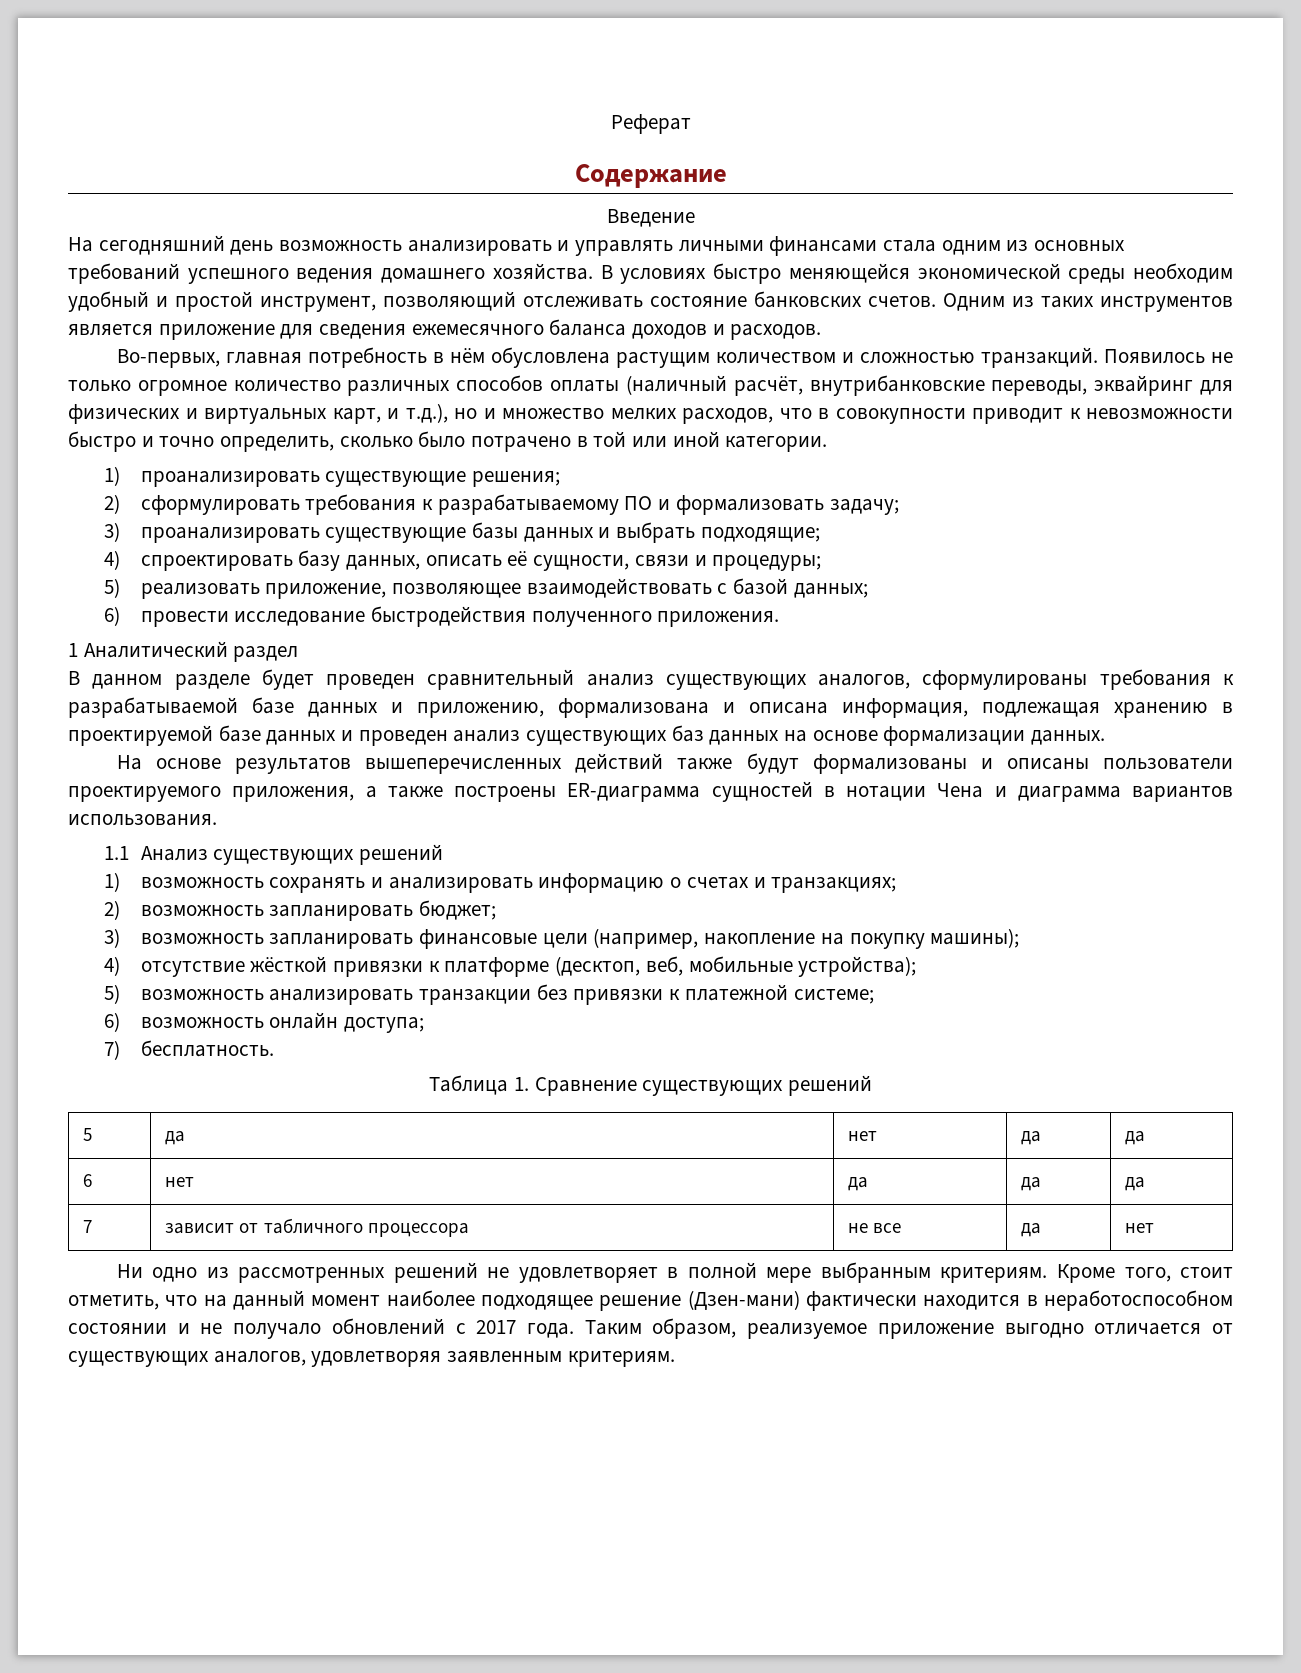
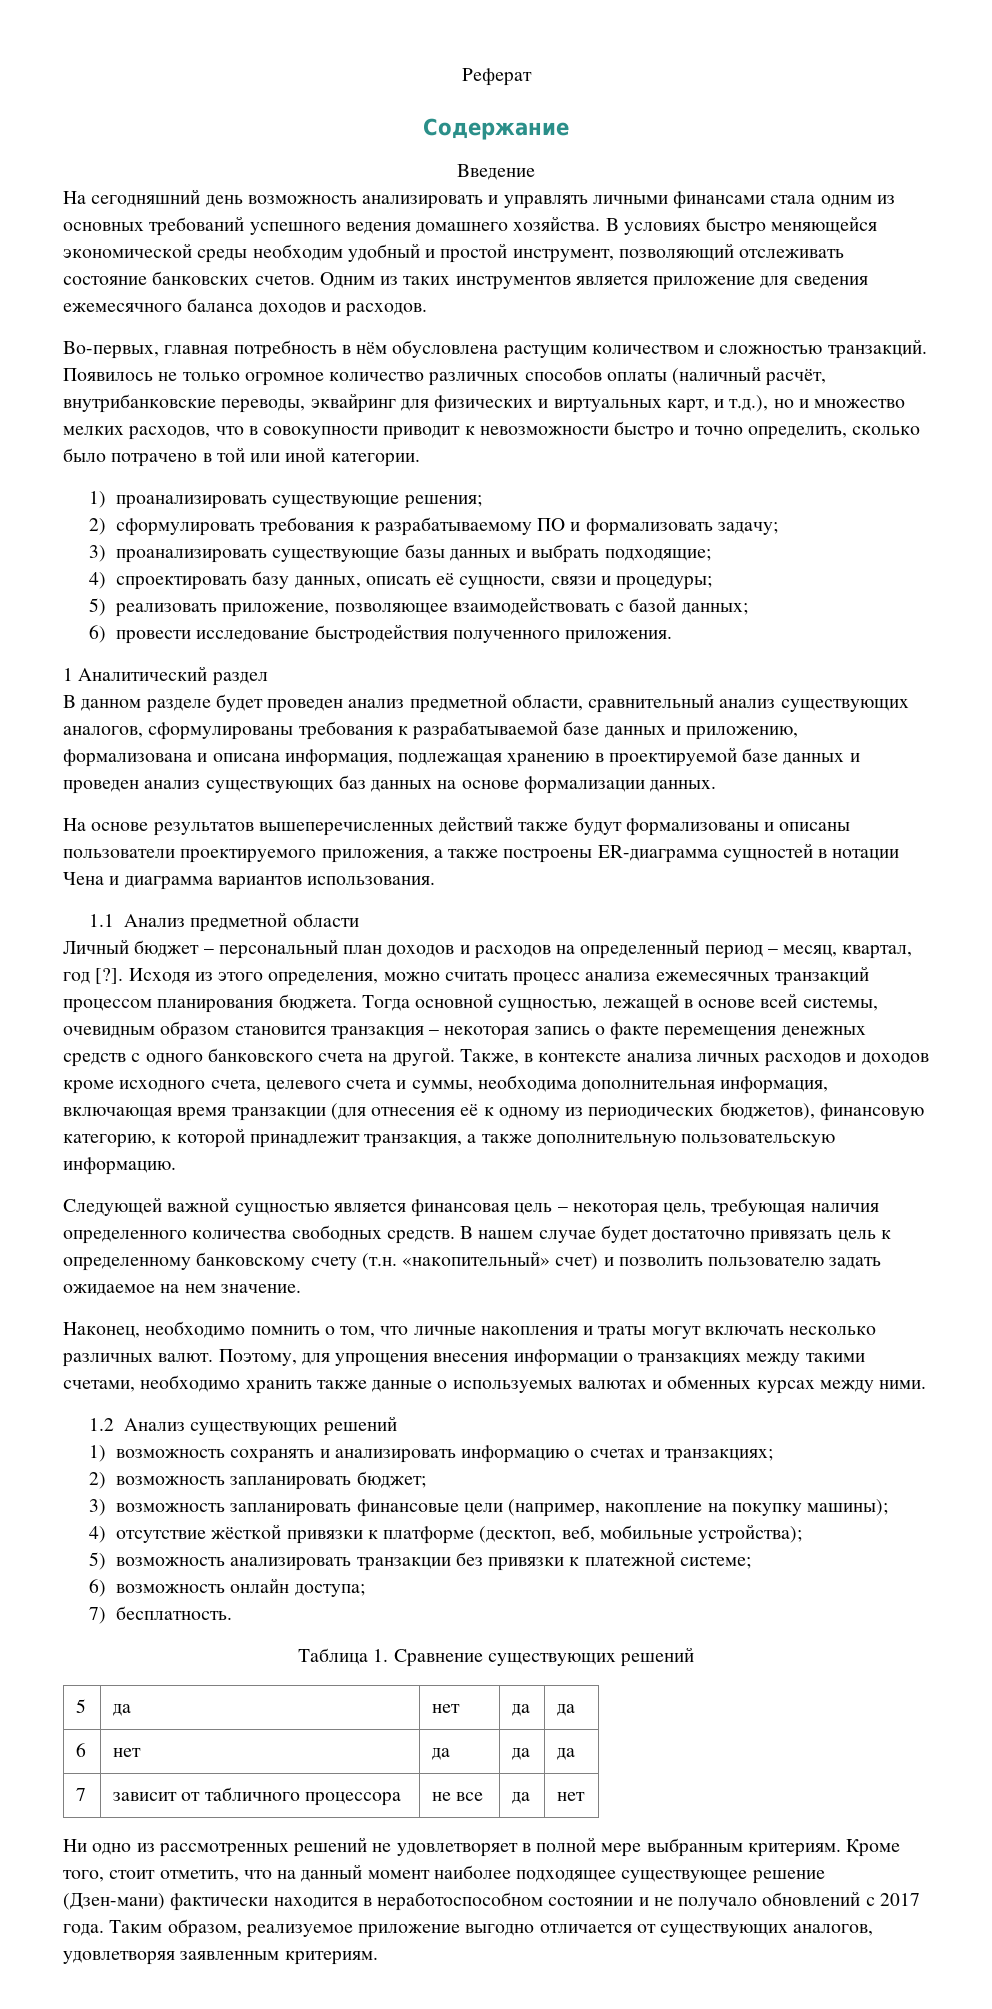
- В данном разделе будет проведен сравнительный анализ существующих аналогов, сформулированы требования к разрабатываемой базе данных и приложению, формализована и описана информация, подлежащая хранению в проектируемой базе данных и проведен анализ существующих баз данных на основе формализации данных.
+ В данном разделе будет проведен анализ предметной области, сравнительный анализ существующих аналогов, сформулированы требования к разрабатываемой базе данных и приложению, формализована и описана информация, подлежащая хранению в проектируемой базе данных и проведен анализ существующих баз данных на основе формализации данных.
- 1.1 Анализ существующих решений
+ 1.1 Анализ предметной области
+ Личный бюджет – персональный план доходов и расходов на определенный период – месяц, квартал, год [?]. Исходя из этого определения, можно считать процесс анализа ежемесячных транзакций процессом планирования бюджета. Тогда основной сущностью, лежащей в основе всей системы, очевидным образом становится транзакция – некоторая запись о факте перемещения денежных средств с одного банковского счета на другой. Также, в контексте анализа личных расходов и доходов кроме исходного счета, целевого счета и суммы, необходима дополнительная информация, включающая время транзакции (для отнесения её к одному из периодических бюджетов), финансовую категорию, к которой принадлежит транзакция, а также дополнительную пользовательскую информацию.
+ Следующей важной сущностью является финансовая цель – некоторая цель, требующая наличия определенного количества свободных средств. В нашем случае будет достаточно привязать цель к определенному банковскому счету (т.н. «накопительный» счет) и позволить пользователю задать ожидаемое на нем значение.
+ Наконец, необходимо помнить о том, что личные накопления и траты могут включать несколько различных валют. Поэтому, для упрощения внесения информации о транзакциях между такими счетами, необходимо хранить также данные о используемых валютах и обменных курсах между ними.
+ 1.2 Анализ существующих решений
- Кроме того, стоит отметить, что на данный момент наиболее подходящее решение (Дзен-мани) фактически находится в неработоспособном состоянии и не получало обновлений с 2017 года.
+ Кроме того, стоит отметить, что на данный момент наиболее подходящее существующее решение (Дзен-мани) фактически находится в неработоспособном состоянии и не получало обновлений с 2017 года.

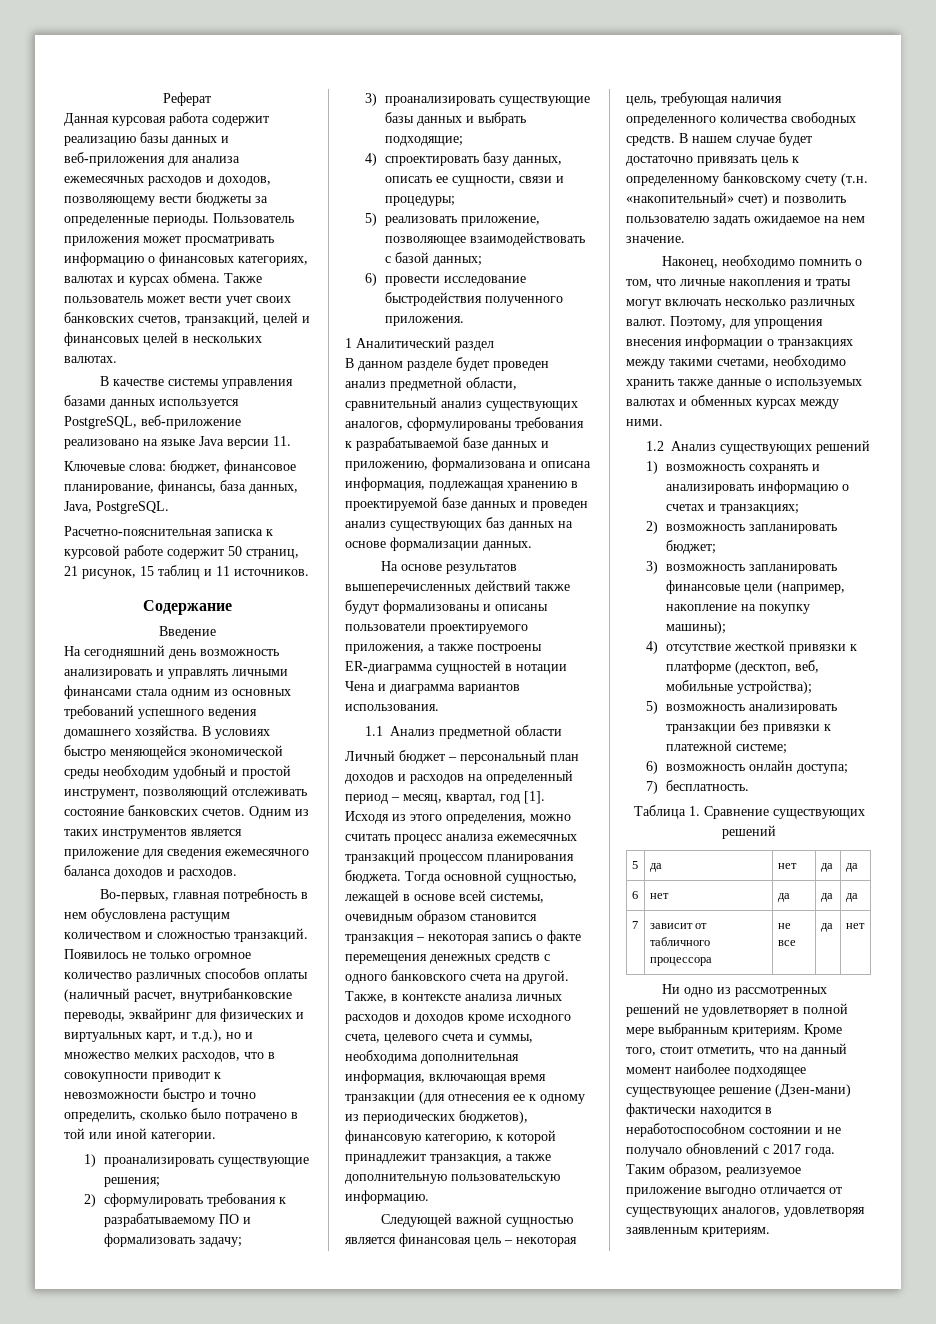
+ Данная курсовая работа содержит реализацию базы данных и веб-приложения для анализа ежемесячных расходов и доходов, позволяющему вести бюджеты за определенные периоды. Пользователь приложения может просматривать информацию о финансовых категориях, валютах и курсах обмена. Также пользователь может вести учет своих банковских счетов, транзакций, целей и финансовых целей в нескольких валютах.
+ В качестве системы управления базами данных используется PostgreSQL, веб-приложение реализовано на языке Java версии 11.
+ Ключевые слова: бюджет, финансовое планирование, финансы, база данных, Java, PostgreSQL.
+ Расчетно-пояснительная записка к курсовой работе содержит 50 страниц, 21 рисунок, 15 таблиц и 11 источников.
- Во-первых, главная потребность в нём обусловлена растущим количеством и сложностью транзакций.
+ Во-первых, главная потребность в нем обусловлена растущим количеством и сложностью транзакций.
- Появилось не только огромное количество различных способов оплаты (наличный расчёт, внутрибанковские переводы, эквайринг для физических и виртуальных карт, и т.д.), но и множество мелких расходов, что в совокупности приводит к невозможности быстро и точно определить, сколько было потрачено в той или иной категории.
+ Появилось не только огромное количество различных способов оплаты (наличный расчет, внутрибанковские переводы, эквайринг для физических и виртуальных карт, и т.д.), но и множество мелких расходов, что в совокупности приводит к невозможности быстро и точно определить, сколько было потрачено в той или иной категории.
- 4) спроектировать базу данных, описать её сущности, связи и процедуры;
+ 4) спроектировать базу данных, описать ее сущности, связи и процедуры;
- Личный бюджет – персональный план доходов и расходов на определенный период – месяц, квартал, год [?].
+ Личный бюджет – персональный план доходов и расходов на определенный период – месяц, квартал, год [1].
- Также, в контексте анализа личных расходов и доходов кроме исходного счета, целевого счета и суммы, необходима дополнительная информация, включающая время транзакции (для отнесения её к одному из периодических бюджетов), финансовую категорию, к которой принадлежит транзакция, а также дополнительную пользовательскую информацию.
+ Также, в контексте анализа личных расходов и доходов кроме исходного счета, целевого счета и суммы, необходима дополнительная информация, включающая время транзакции (для отнесения ее к одному из периодических бюджетов), финансовую категорию, к которой принадлежит транзакция, а также дополнительную пользовательскую информацию.
- 4) отсутствие жёсткой привязки к платформе (десктоп, веб, мобильные устройства);
+ 4) отсутствие жесткой привязки к платформе (десктоп, веб, мобильные устройства);

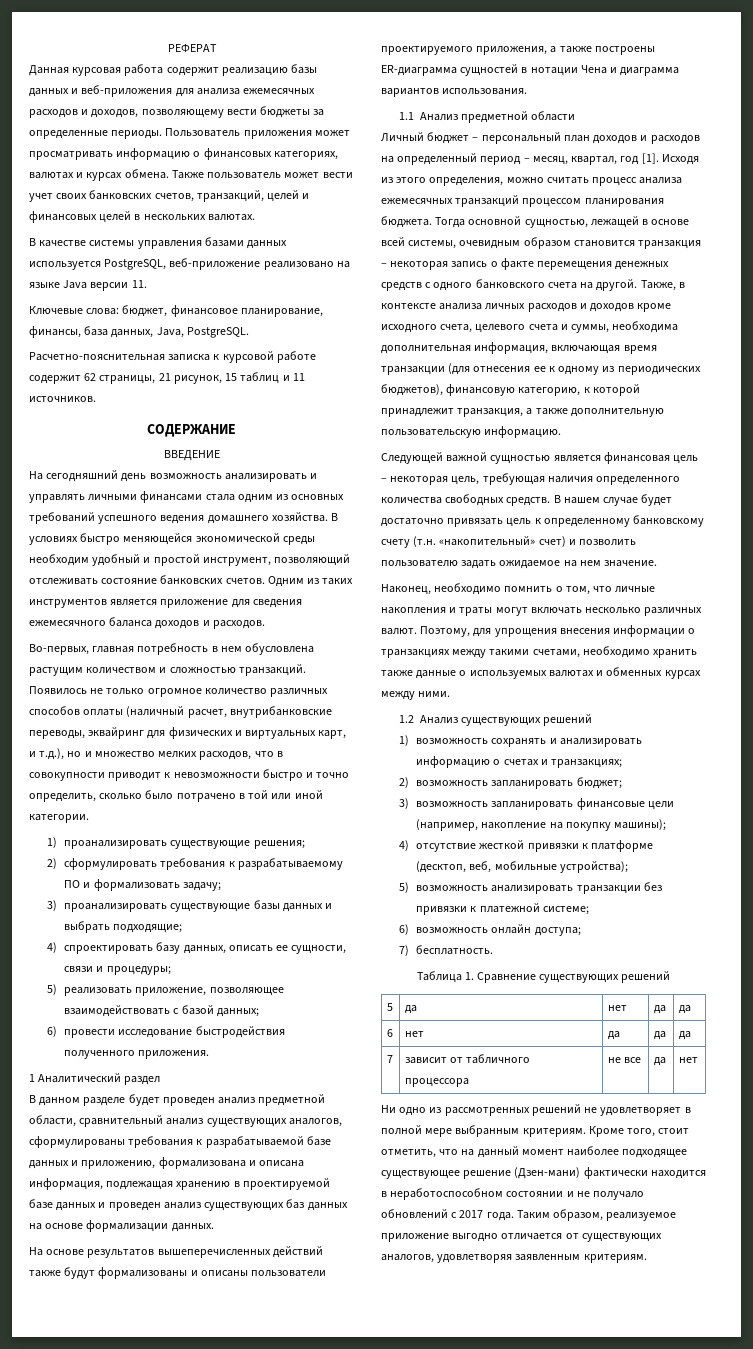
- Реферат
+ РЕФЕРАТ
- Расчетно-пояснительная записка к курсовой работе содержит 50 страниц, 21 рисунок, 15 таблиц и 11 источников.
+ Расчетно-пояснительная записка к курсовой работе содержит 62 страницы, 21 рисунок, 15 таблиц и 11 источников.
- Содержание
- Введение
+ СОДЕРЖАНИЕ
+ ВВЕДЕНИЕ

